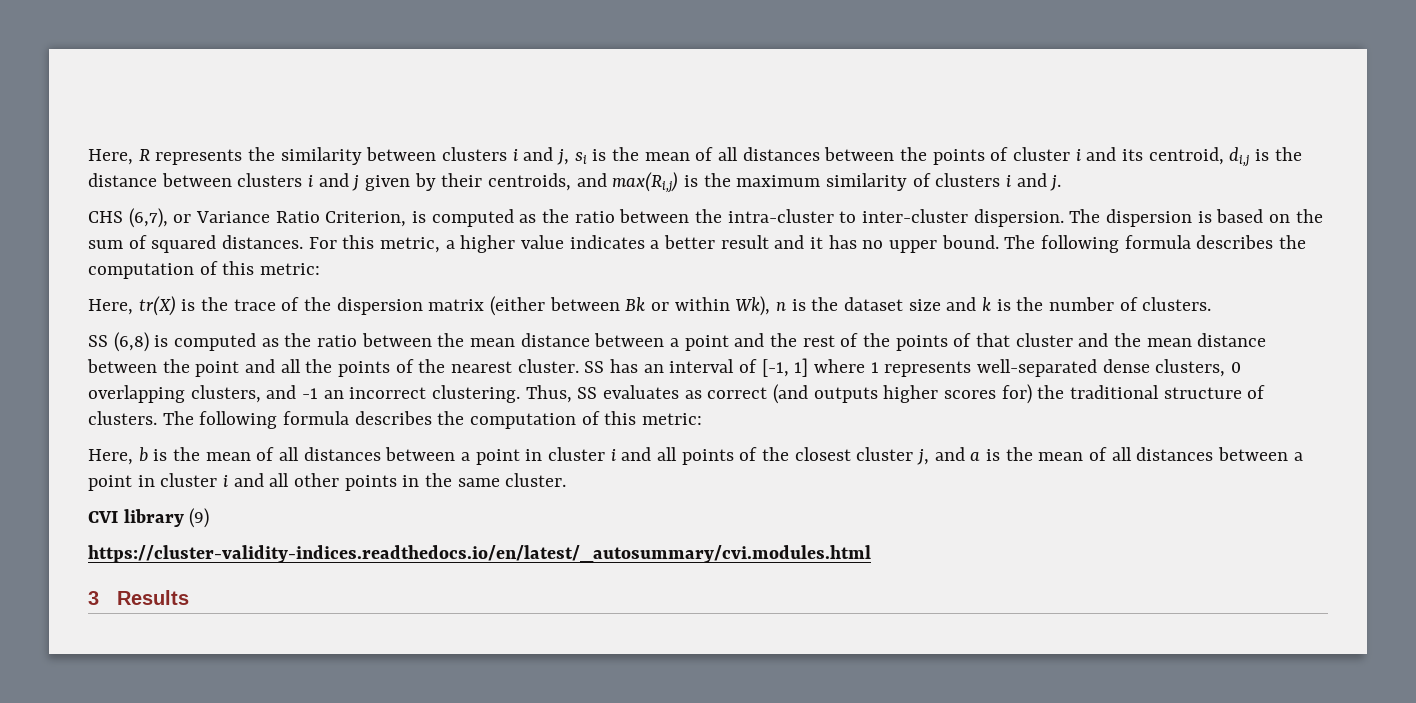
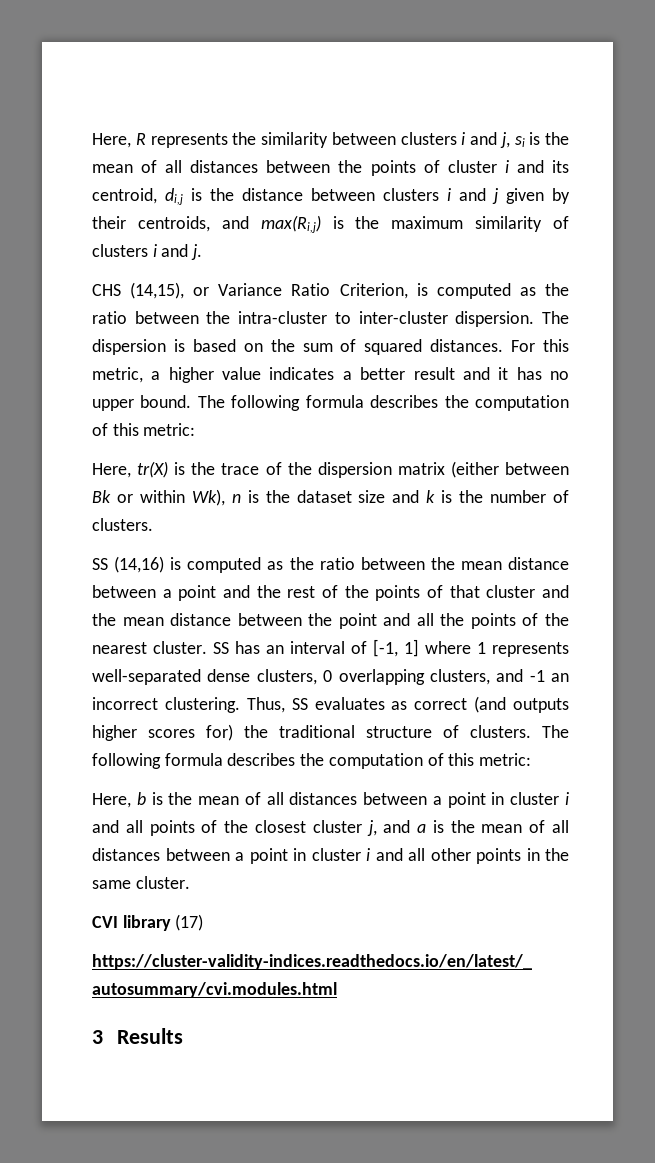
- CHS (6,7), or Variance Ratio Criterion, is computed as the ratio between the intra-cluster to inter-cluster dispersion.
+ CHS (14,15), or Variance Ratio Criterion, is computed as the ratio between the intra-cluster to inter-cluster dispersion.
- SS (6,8) is computed as the ratio between the mean distance between a point and the rest of the points of that cluster and the mean distance between the point and all the points of the nearest cluster.
+ SS (14,16) is computed as the ratio between the mean distance between a point and the rest of the points of that cluster and the mean distance between the point and all the points of the nearest cluster.
- CVI library (9)
+ CVI library (17)

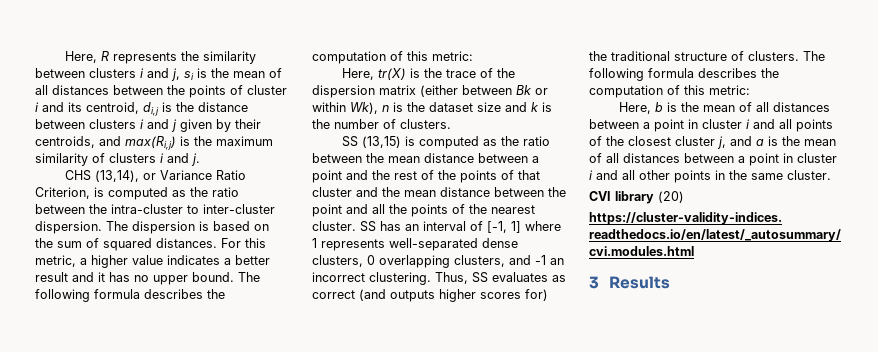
- CHS (14,15), or Variance Ratio Criterion, is computed as the ratio between the intra-cluster to inter-cluster dispersion.
+ CHS (13,14), or Variance Ratio Criterion, is computed as the ratio between the intra-cluster to inter-cluster dispersion.
- SS (14,16) is computed as the ratio between the mean distance between a point and the rest of the points of that cluster and the mean distance between the point and all the points of the nearest cluster.
+ SS (13,15) is computed as the ratio between the mean distance between a point and the rest of the points of that cluster and the mean distance between the point and all the points of the nearest cluster.
- CVI library (17)
+ CVI library (20)

